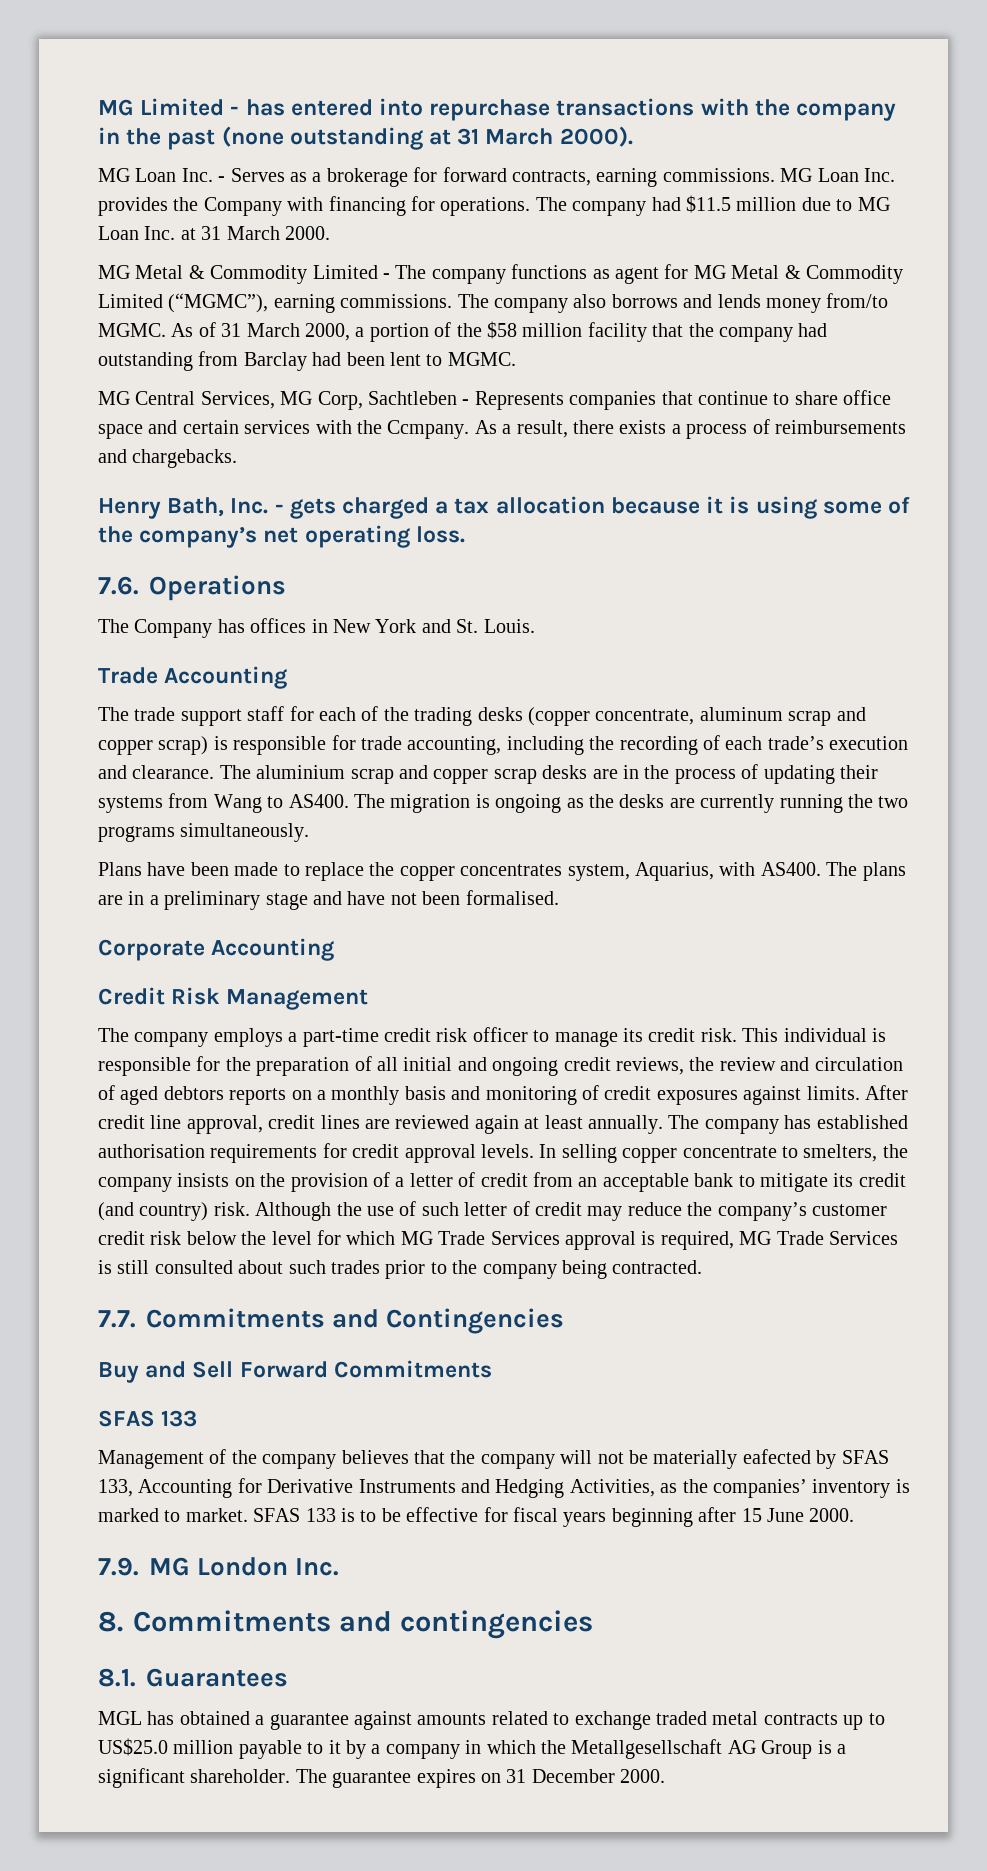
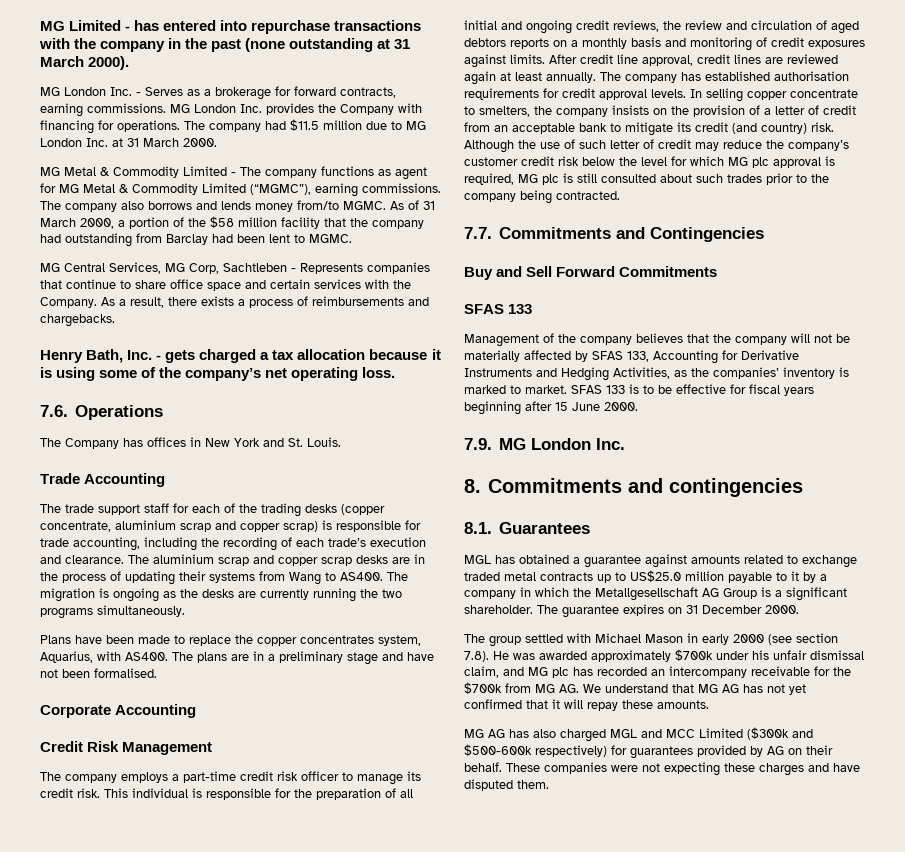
- MG Loan Inc. - Serves as a brokerage for forward contracts, earning commissions.
+ MG London Inc. - Serves as a brokerage for forward contracts, earning commissions.
- MG Loan Inc. provides the Company with financing for operations.
+ MG London Inc. provides the Company with financing for operations.
- The company had $11.5 million due to MG Loan Inc. at 31 March 2000.
+ The company had $11.5 million due to MG London Inc. at 31 March 2000.
- MG Central Services, MG Corp, Sachtleben - Represents companies that continue to share office space and certain services with the Ccmpany.
+ MG Central Services, MG Corp, Sachtleben - Represents companies that continue to share office space and certain services with the Company.
- The trade support staff for each of the trading desks (copper concentrate, aluminum scrap and copper scrap) is responsible for trade accounting, including the recording of each trade’s execution and clearance.
+ The trade support staff for each of the trading desks (copper concentrate, aluminium scrap and copper scrap) is responsible for trade accounting, including the recording of each trade’s execution and clearance.
- Although the use of such letter of credit may reduce the company’s customer credit risk below the level for which MG Trade Services approval is required, MG Trade Services is still consulted about such trades prior to the company being contracted.
+ Although the use of such letter of credit may reduce the company’s customer credit risk below the level for which MG plc approval is required, MG plc is still consulted about such trades prior to the company being contracted.
- Management of the company believes that the company will not be materially eafected by SFAS 133, Accounting for Derivative Instruments and Hedging Activities, as the companies’ inventory is marked to market.
+ Management of the company believes that the company will not be materially affected by SFAS 133, Accounting for Derivative Instruments and Hedging Activities, as the companies’ inventory is marked to market.
+ The group settled with Michael Mason in early 2000 (see section 7.8). He was awarded approximately $700k under his unfair dismissal claim, and MG plc has recorded an intercompany receivable for the $700k from MG AG. We understand that MG AG has not yet confirmed that it will repay these amounts.
+ MG AG has also charged MGL and MCC Limited ($300k and $500-600k respectively) for guarantees provided by AG on their behalf. These companies were not expecting these charges and have disputed them.

